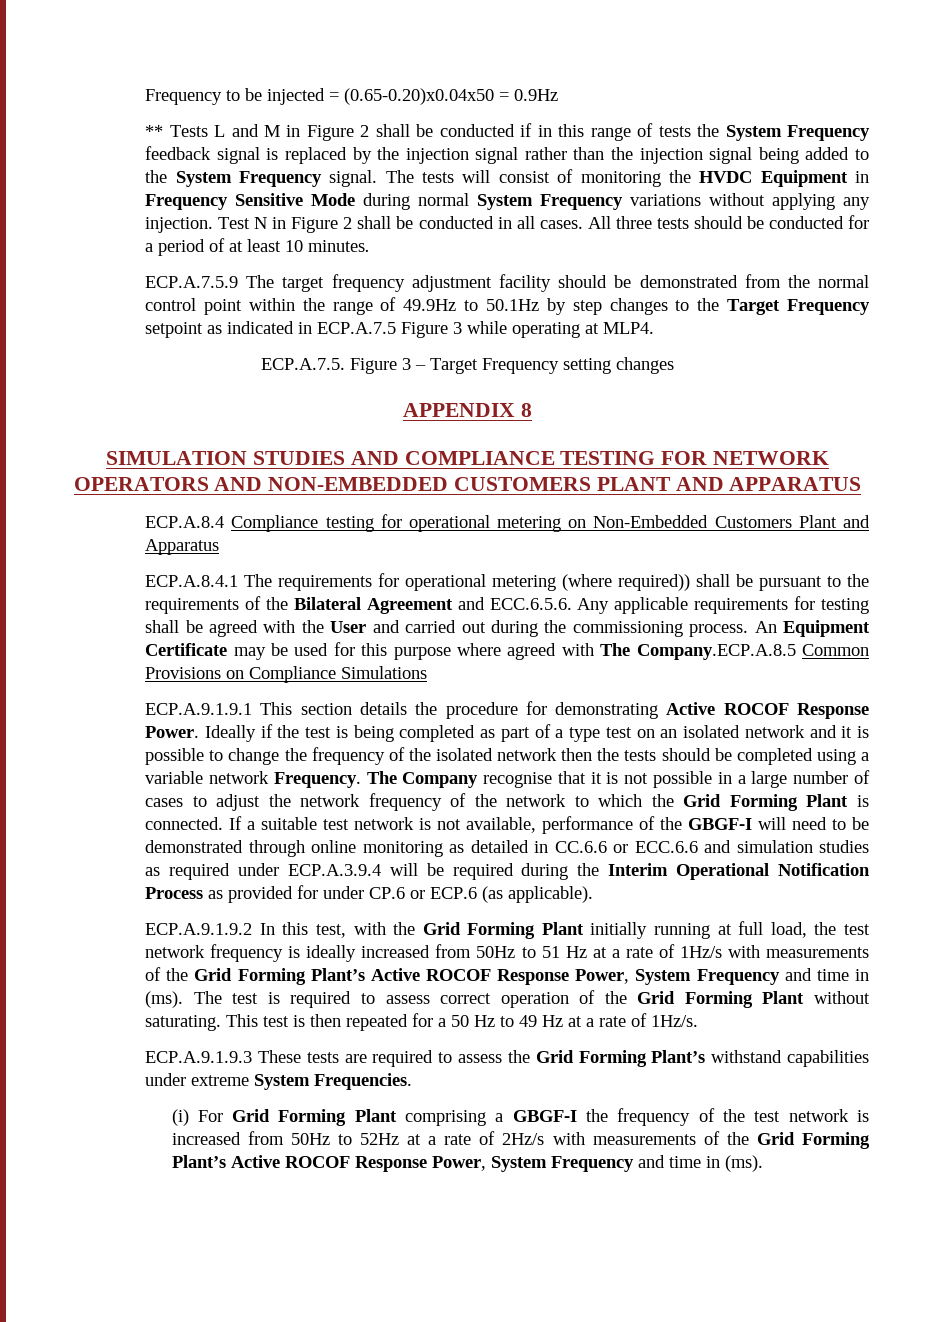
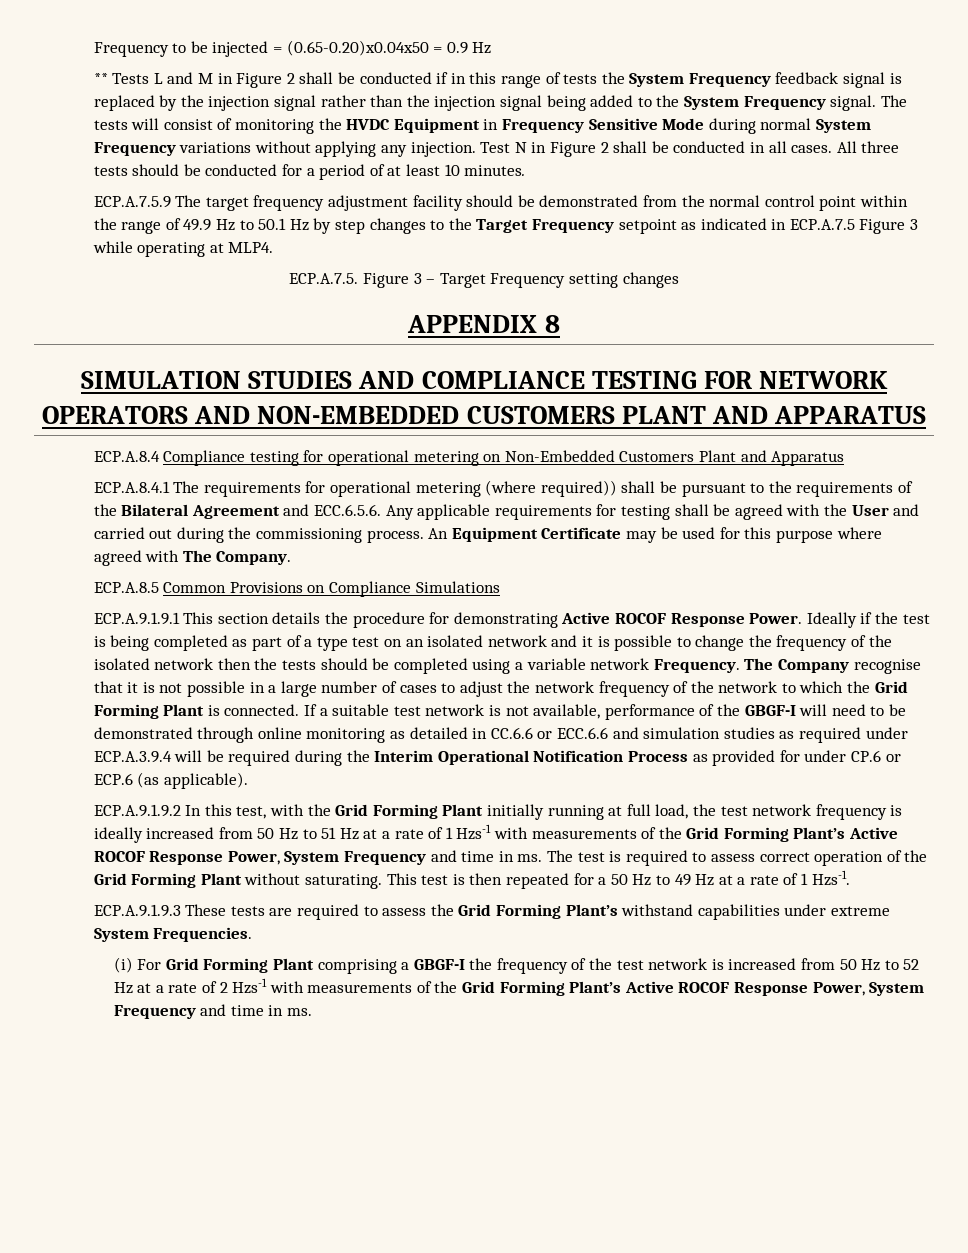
- Frequency to be injected = (0.65-0.20)x0.04x50 = 0.9Hz
+ Frequency to be injected = (0.65-0.20)x0.04x50 = 0.9 Hz
- ECP.A.7.5.9 The target frequency adjustment facility should be demonstrated from the normal control point within the range of 49.9Hz to 50.1Hz by step changes to the Target Frequency setpoint as indicated in ECP.A.7.5 Figure 3 while operating at MLP4.
+ ECP.A.7.5.9 The target frequency adjustment facility should be demonstrated from the normal control point within the range of 49.9 Hz to 50.1 Hz by step changes to the Target Frequency setpoint as indicated in ECP.A.7.5 Figure 3 while operating at MLP4.
- An Equipment Certificate may be used for this purpose where agreed with The Company.ECP.A.8.5 Common Provisions on Compliance Simulations
+ An Equipment Certificate may be used for this purpose where agreed with The Company.
+ ECP.A.8.5 Common Provisions on Compliance Simulations
- ECP.A.9.1.9.2 In this test, with the Grid Forming Plant initially running at full load, the test network frequency is ideally increased from 50Hz to 51 Hz at a rate of 1Hz/s with measurements of the Grid Forming Plant’s Active ROCOF Response Power, System Frequency and time in (ms).
+ ECP.A.9.1.9.2 In this test, with the Grid Forming Plant initially running at full load, the test network frequency is ideally increased from 50 Hz to 51 Hz at a rate of 1 Hzs-1 with measurements of the Grid Forming Plant’s Active ROCOF Response Power, System Frequency and time in ms.
- This test is then repeated for a 50 Hz to 49 Hz at a rate of 1Hz/s.
+ This test is then repeated for a 50 Hz to 49 Hz at a rate of 1 Hzs-1.
- (i) For Grid Forming Plant comprising a GBGF-I the frequency of the test network is increased from 50Hz to 52Hz at a rate of 2Hz/s with measurements of the Grid Forming Plant’s Active ROCOF Response Power, System Frequency and time in (ms).
+ (i) For Grid Forming Plant comprising a GBGF-I the frequency of the test network is increased from 50 Hz to 52 Hz at a rate of 2 Hzs-1 with measurements of the Grid Forming Plant’s Active ROCOF Response Power, System Frequency and time in ms.

